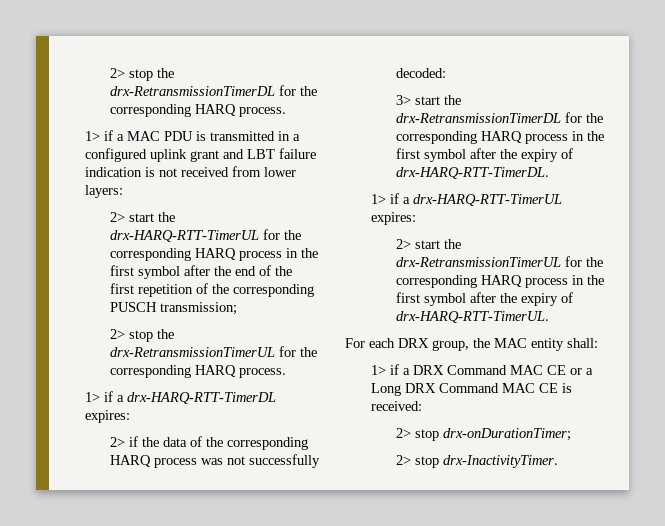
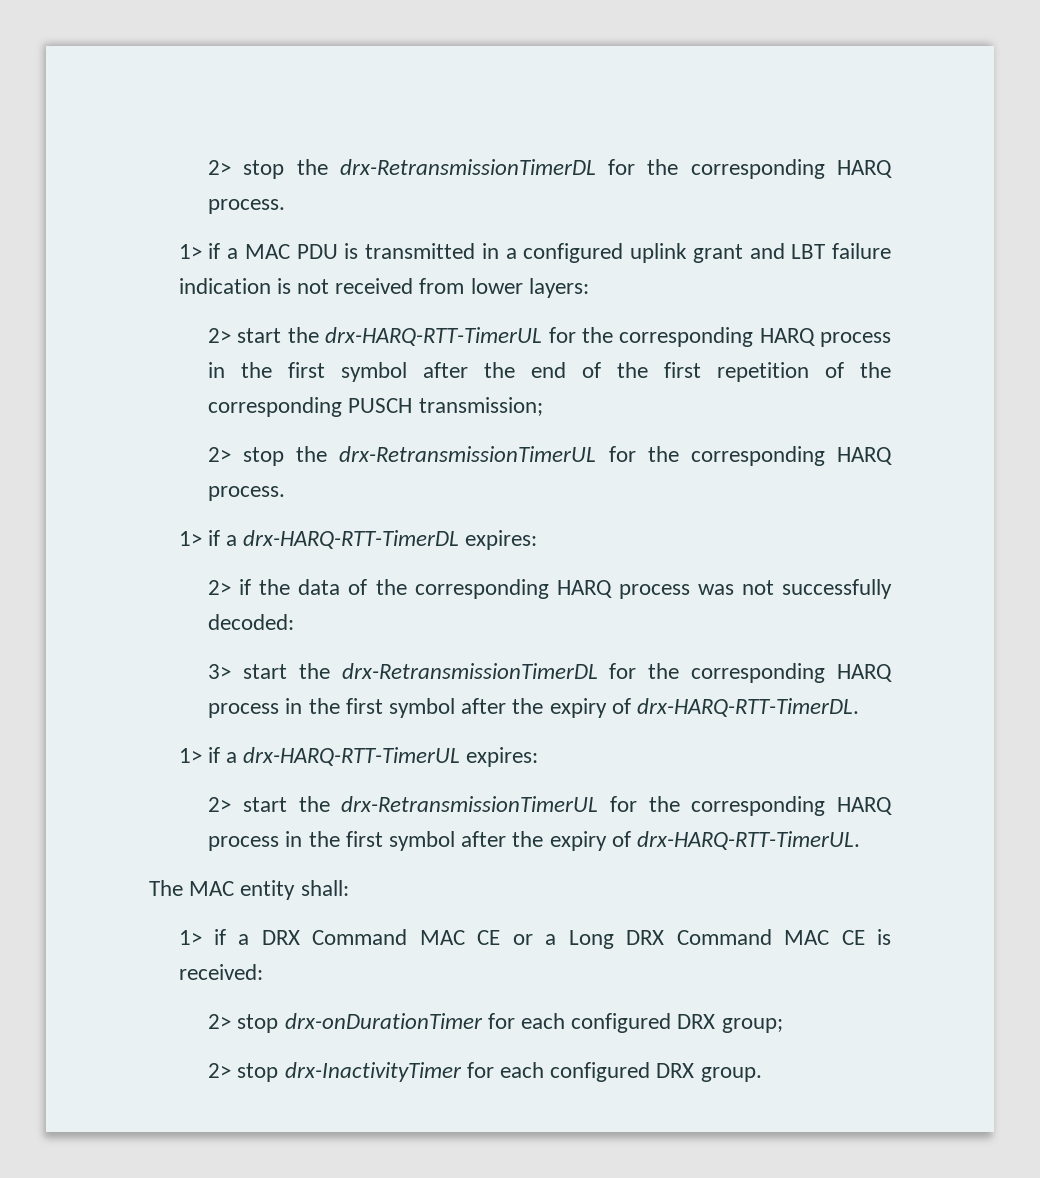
- For each DRX group, the MAC entity shall:
+ The MAC entity shall:
- 2> stop drx-onDurationTimer;
- 2> stop drx-InactivityTimer.
+ 2> stop drx-onDurationTimer for each configured DRX group;
+ 2> stop drx-InactivityTimer for each configured DRX group.

